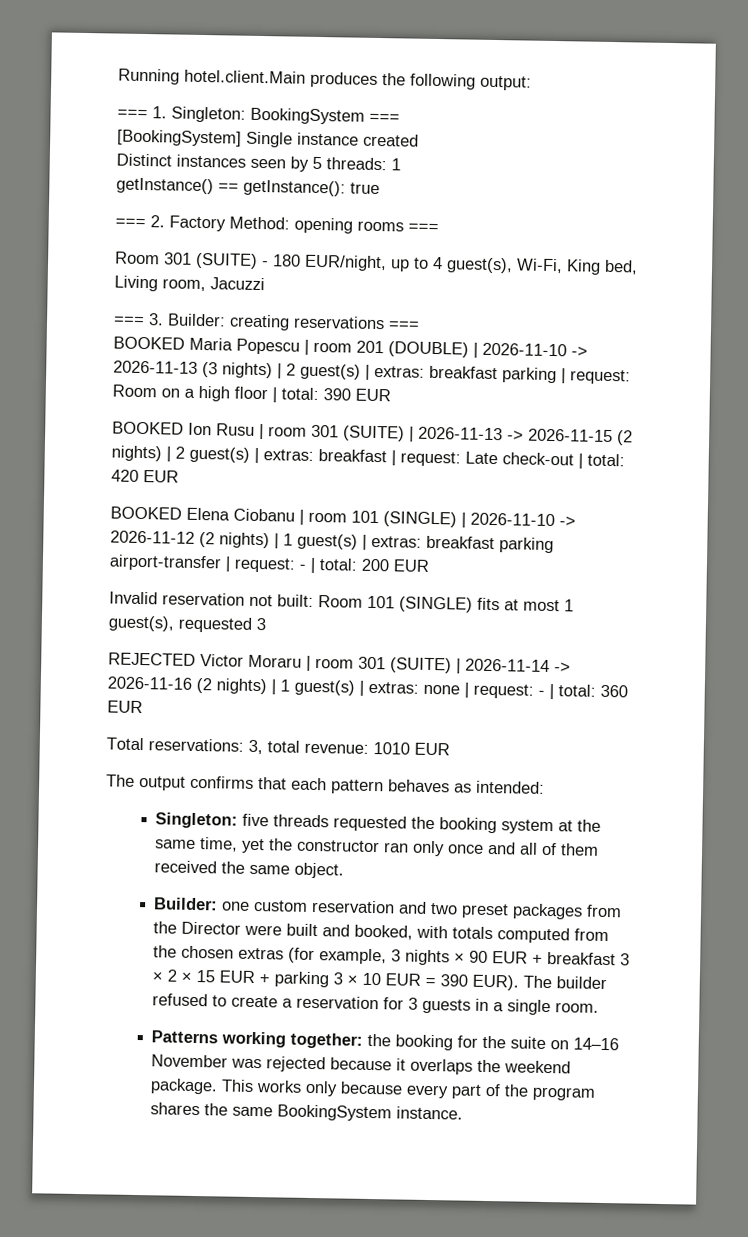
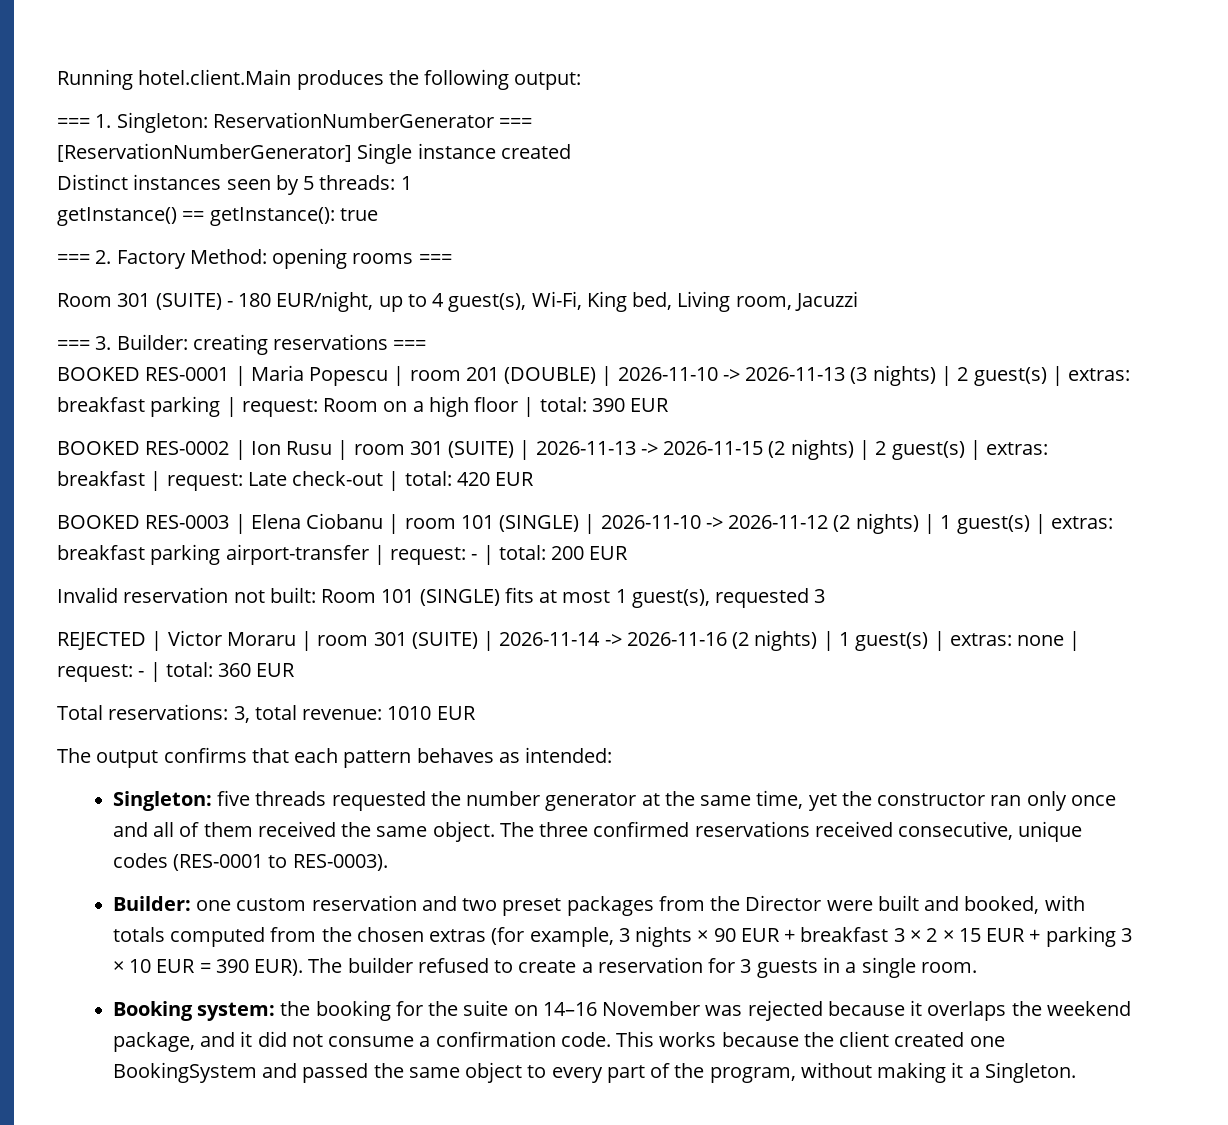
- === 1. Singleton: BookingSystem ===
- [BookingSystem] Single instance created
+ === 1. Singleton: ReservationNumberGenerator ===
+ [ReservationNumberGenerator] Single instance created
- BOOKED Maria Popescu | room 201 (DOUBLE) | 2026-11-10 -> 2026-11-13 (3 nights) | 2 guest(s) | extras: breakfast parking | request: Room on a high floor | total: 390 EUR
+ BOOKED RES-0001 | Maria Popescu | room 201 (DOUBLE) | 2026-11-10 -> 2026-11-13 (3 nights) | 2 guest(s) | extras: breakfast parking | request: Room on a high floor | total: 390 EUR
- BOOKED Ion Rusu | room 301 (SUITE) | 2026-11-13 -> 2026-11-15 (2 nights) | 2 guest(s) | extras: breakfast | request: Late check-out | total: 420 EUR
+ BOOKED RES-0002 | Ion Rusu | room 301 (SUITE) | 2026-11-13 -> 2026-11-15 (2 nights) | 2 guest(s) | extras: breakfast | request: Late check-out | total: 420 EUR
- BOOKED Elena Ciobanu | room 101 (SINGLE) | 2026-11-10 -> 2026-11-12 (2 nights) | 1 guest(s) | extras: breakfast parking airport-transfer | request: - | total: 200 EUR
+ BOOKED RES-0003 | Elena Ciobanu | room 101 (SINGLE) | 2026-11-10 -> 2026-11-12 (2 nights) | 1 guest(s) | extras: breakfast parking airport-transfer | request: - | total: 200 EUR
- REJECTED Victor Moraru | room 301 (SUITE) | 2026-11-14 -> 2026-11-16 (2 nights) | 1 guest(s) | extras: none | request: - | total: 360 EUR
+ REJECTED | Victor Moraru | room 301 (SUITE) | 2026-11-14 -> 2026-11-16 (2 nights) | 1 guest(s) | extras: none | request: - | total: 360 EUR
- Singleton: five threads requested the booking system at the same time, yet the constructor ran only once and all of them received the same object.
+ Singleton: five threads requested the number generator at the same time, yet the constructor ran only once and all of them received the same object. The three confirmed reservations received consecutive, unique codes (RES-0001 to RES-0003).
- Patterns working together: the booking for the suite on 14–16 November was rejected because it overlaps the weekend package. This works only because every part of the program shares the same BookingSystem instance.
+ Booking system: the booking for the suite on 14–16 November was rejected because it overlaps the weekend package, and it did not consume a confirmation code. This works because the client created one BookingSystem and passed the same object to every part of the program, without making it a Singleton.

